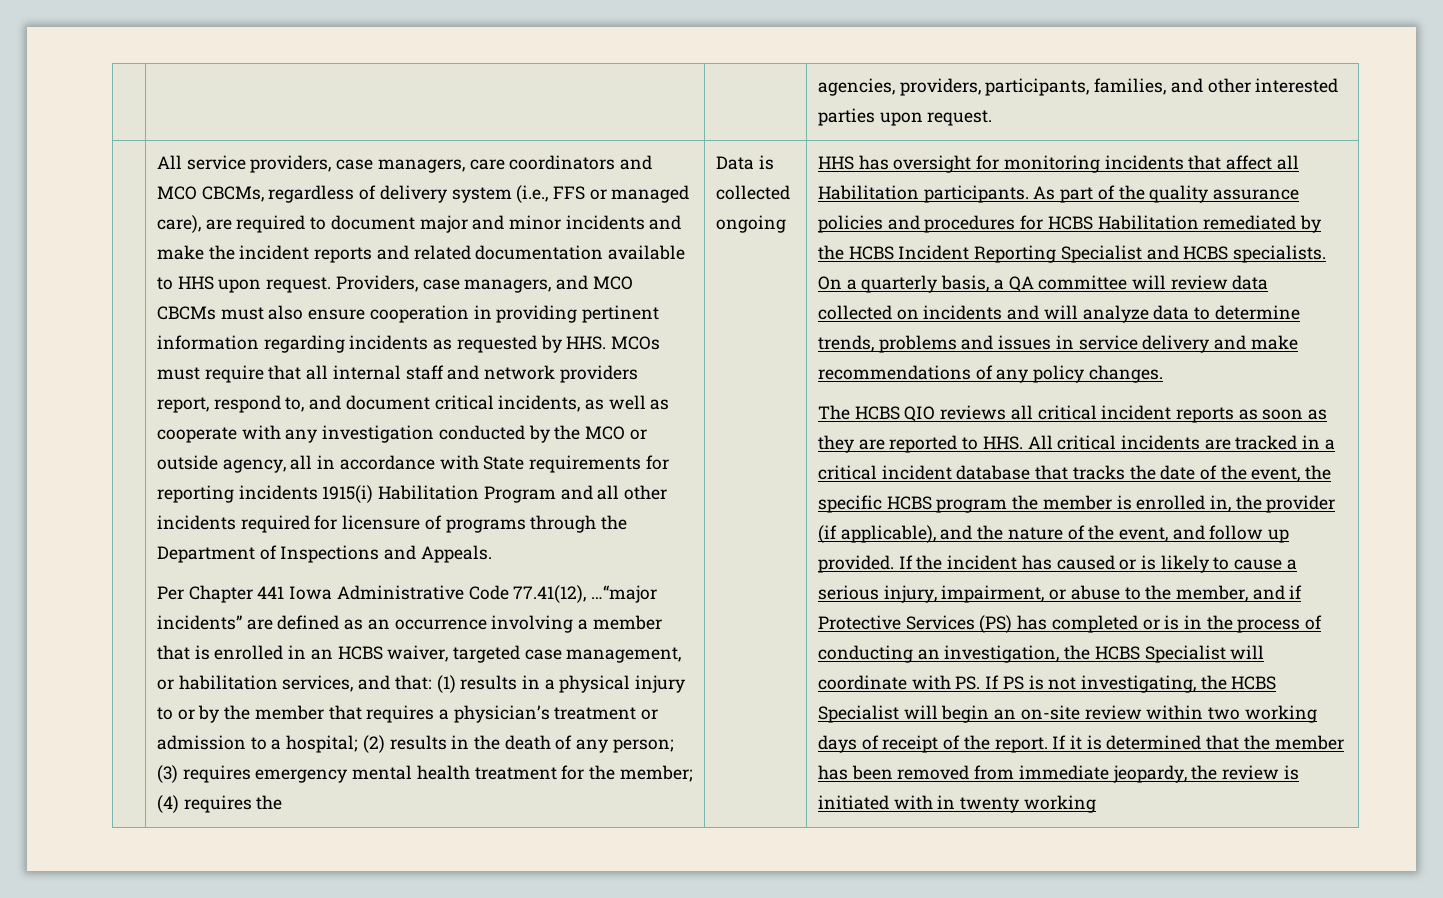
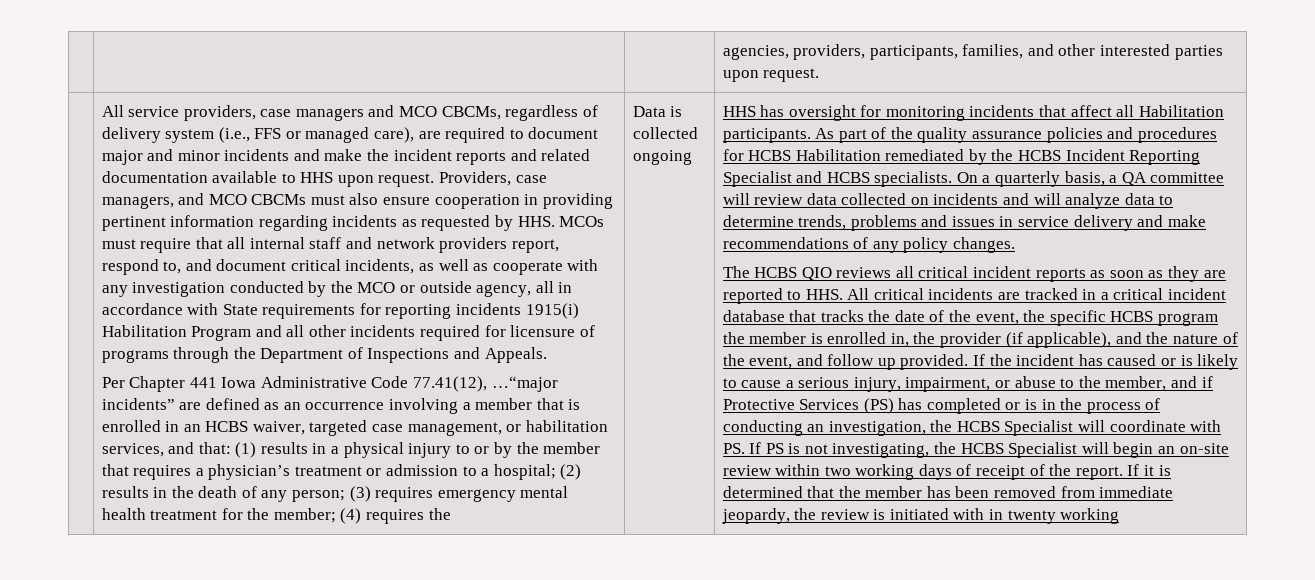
- All service providers, case managers, care coordinators and MCO CBCMs, regardless of delivery system (i.e., FFS or managed care), are required to document major and minor incidents and make the incident reports and related documentation available to HHS upon request.
+ All service providers, case managers and MCO CBCMs, regardless of delivery system (i.e., FFS or managed care), are required to document major and minor incidents and make the incident reports and related documentation available to HHS upon request.

